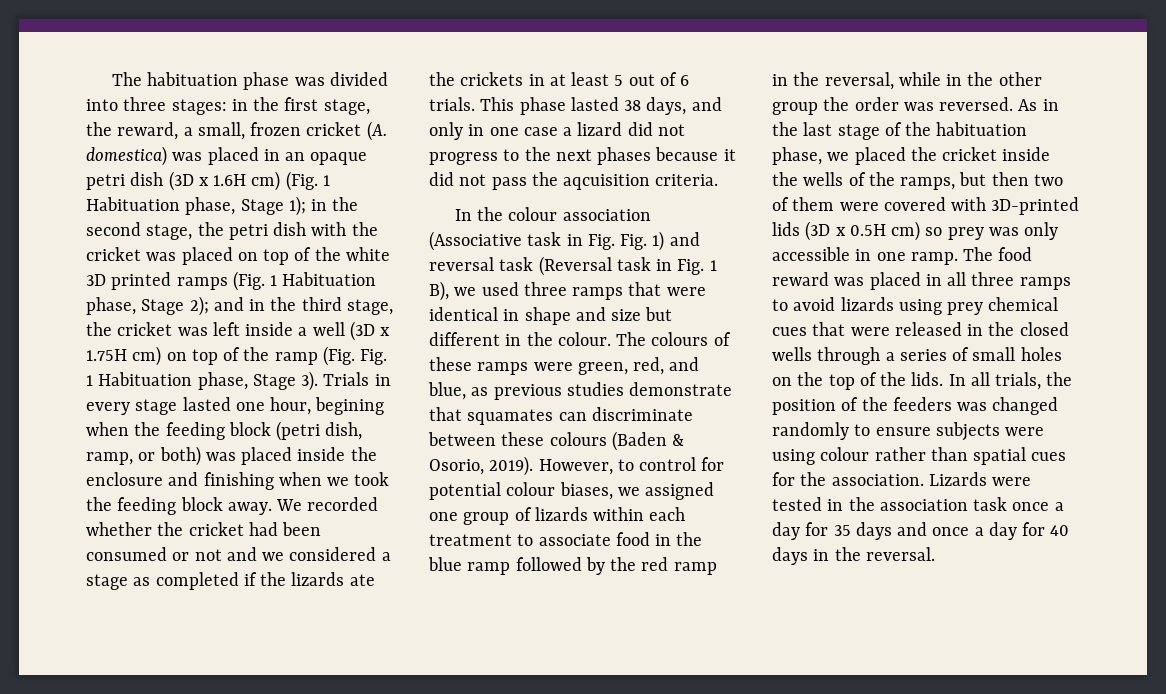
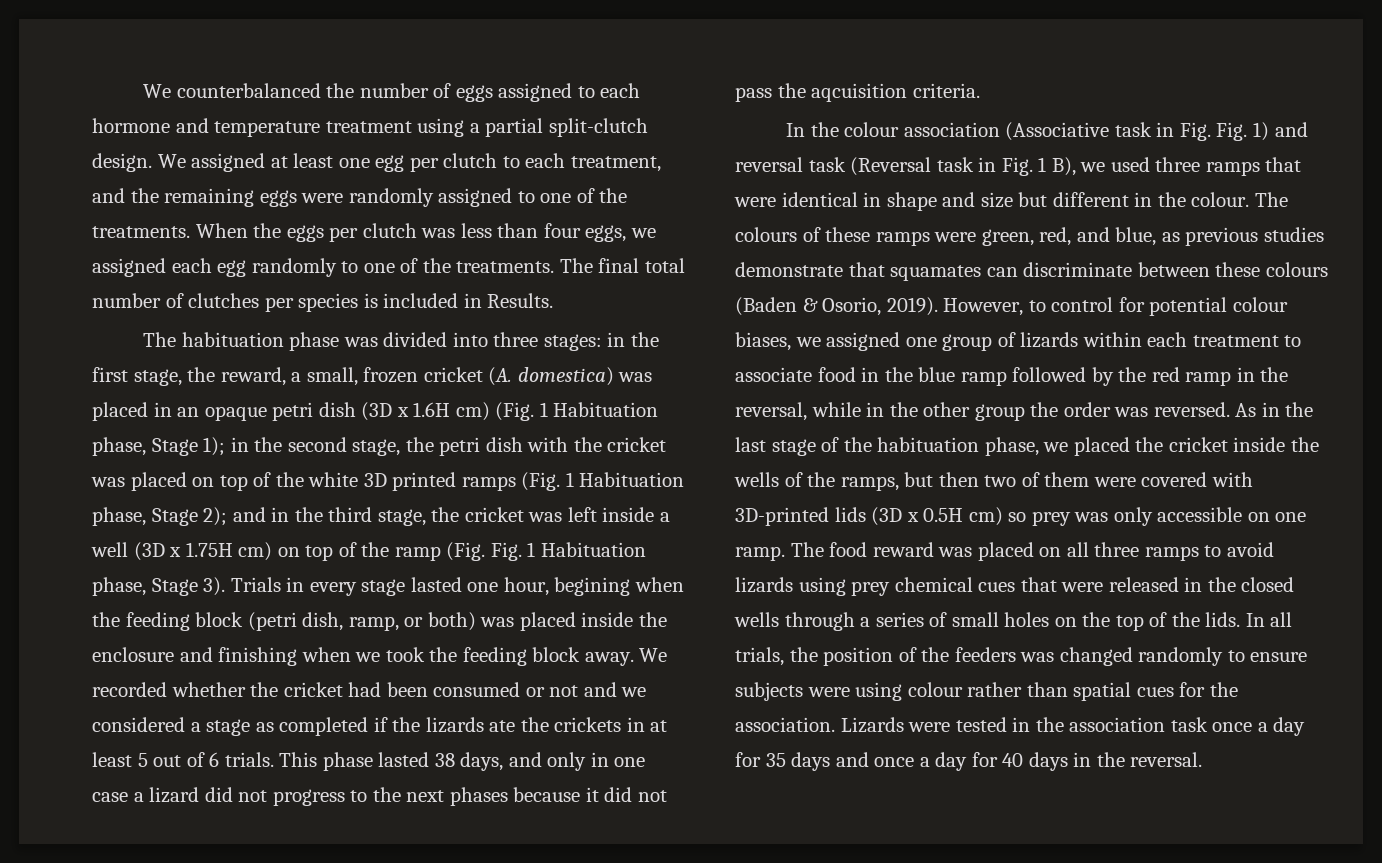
+ We counterbalanced the number of eggs assigned to each hormone and temperature treatment using a partial split-clutch design. We assigned at least one egg per clutch to each treatment, and the remaining eggs were randomly assigned to one of the treatments. When the eggs per clutch was less than four eggs, we assigned each egg randomly to one of the treatments. The final total number of clutches per species is included in Results.
- As in the last stage of the habituation phase, we placed the cricket inside the wells of the ramps, but then two of them were covered with 3D-printed lids (3D x 0.5H cm) so prey was only accessible in one ramp.
+ As in the last stage of the habituation phase, we placed the cricket inside the wells of the ramps, but then two of them were covered with 3D-printed lids (3D x 0.5H cm) so prey was only accessible on one ramp.
- The food reward was placed in all three ramps to avoid lizards using prey chemical cues that were released in the closed wells through a series of small holes on the top of the lids.
+ The food reward was placed on all three ramps to avoid lizards using prey chemical cues that were released in the closed wells through a series of small holes on the top of the lids.

